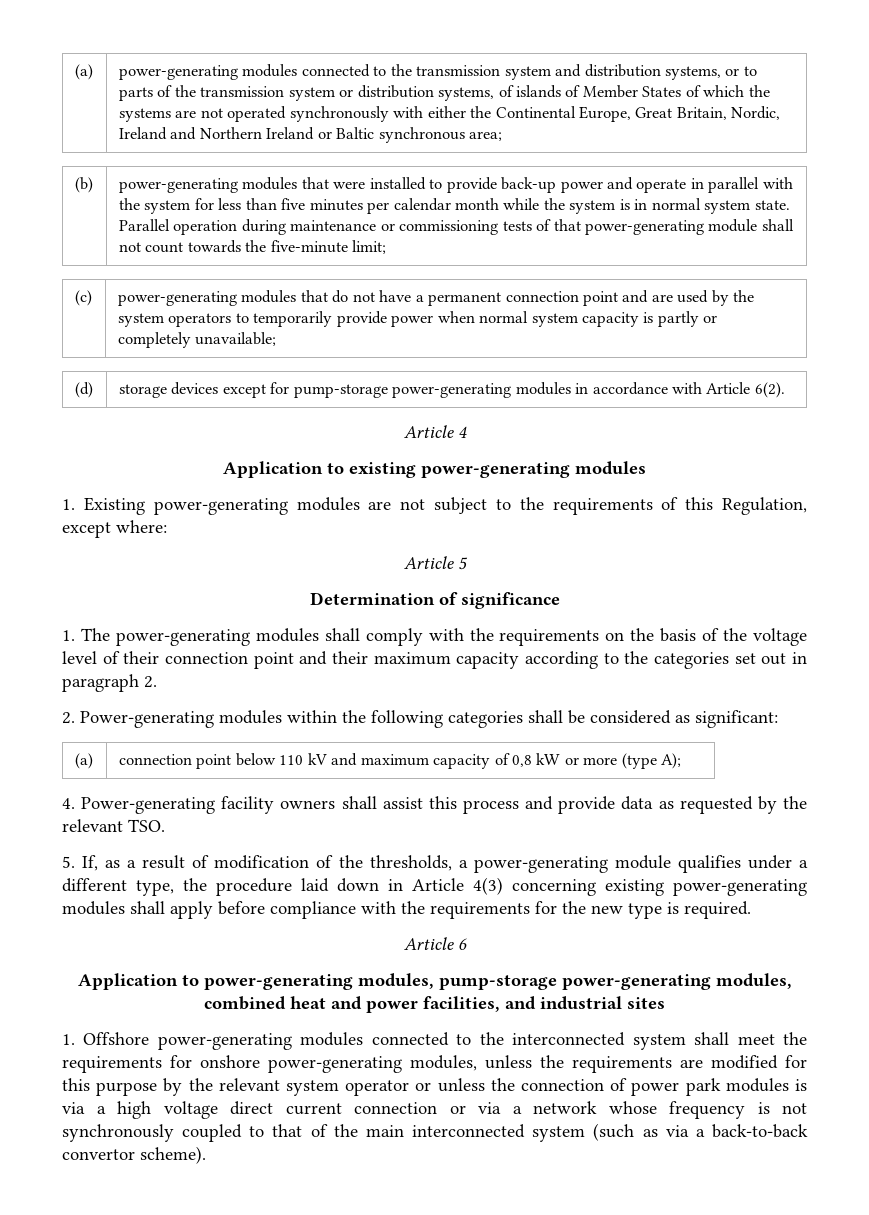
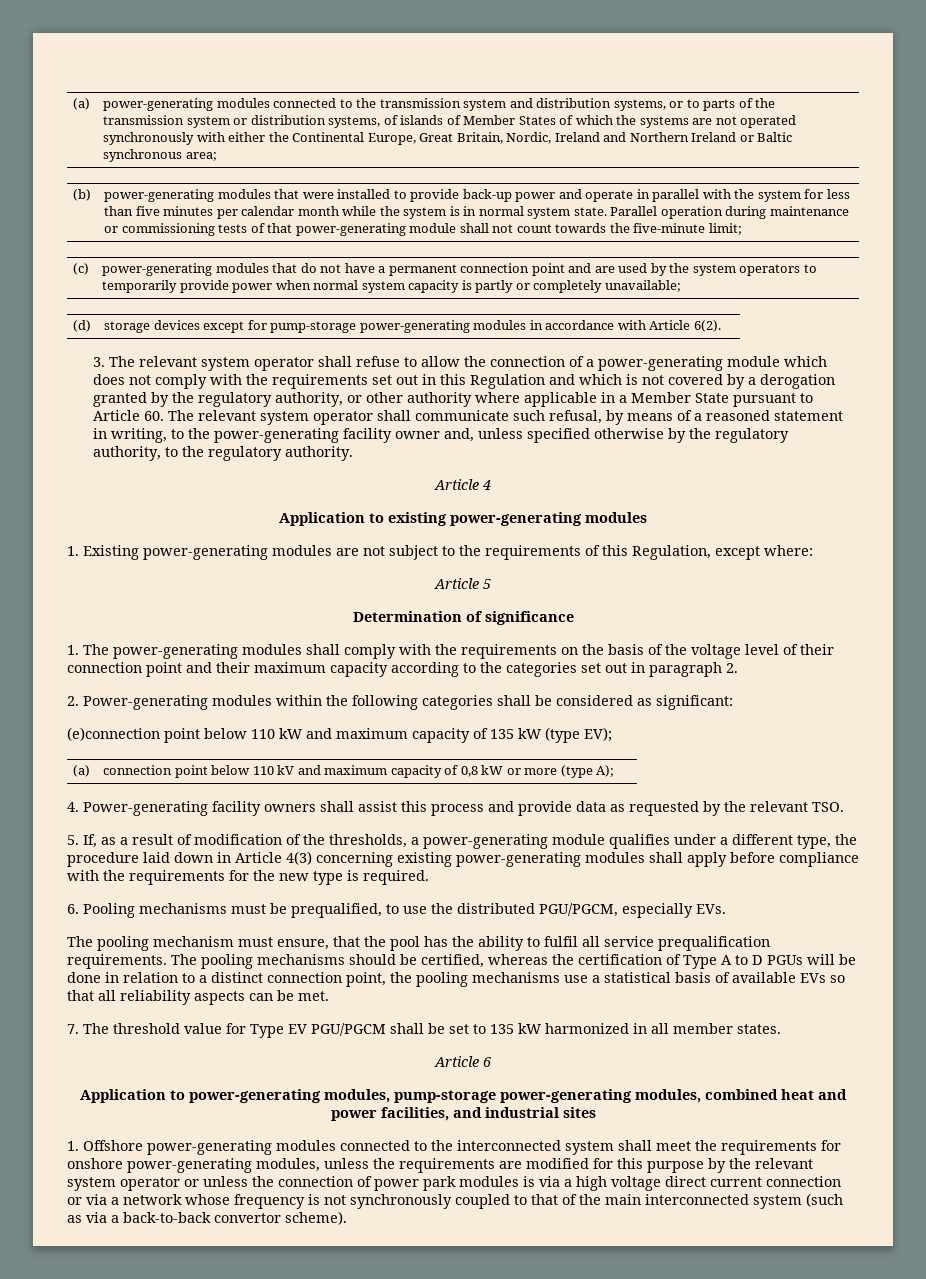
+ 3. The relevant system operator shall refuse to allow the connection of a power-generating module which does not comply with the requirements set out in this Regulation and which is not covered by a derogation granted by the regulatory authority, or other authority where applicable in a Member State pursuant to Article 60. The relevant system operator shall communicate such refusal, by means of a reasoned statement in writing, to the power-generating facility owner and, unless specified otherwise by the regulatory authority, to the regulatory authority.
+ (e)connection point below 110 kW and maximum capacity of 135 kW (type EV);
+ 6. Pooling mechanisms must be prequalified, to use the distributed PGU/PGCM, especially EVs.
+ The pooling mechanism must ensure, that the pool has the ability to fulfil all service prequalification requirements. The pooling mechanisms should be certified, whereas the certification of Type A to D PGUs will be done in relation to a distinct connection point, the pooling mechanisms use a statistical basis of available EVs so that all reliability aspects can be met.
+ 7. The threshold value for Type EV PGU/PGCM shall be set to 135 kW harmonized in all member states.

